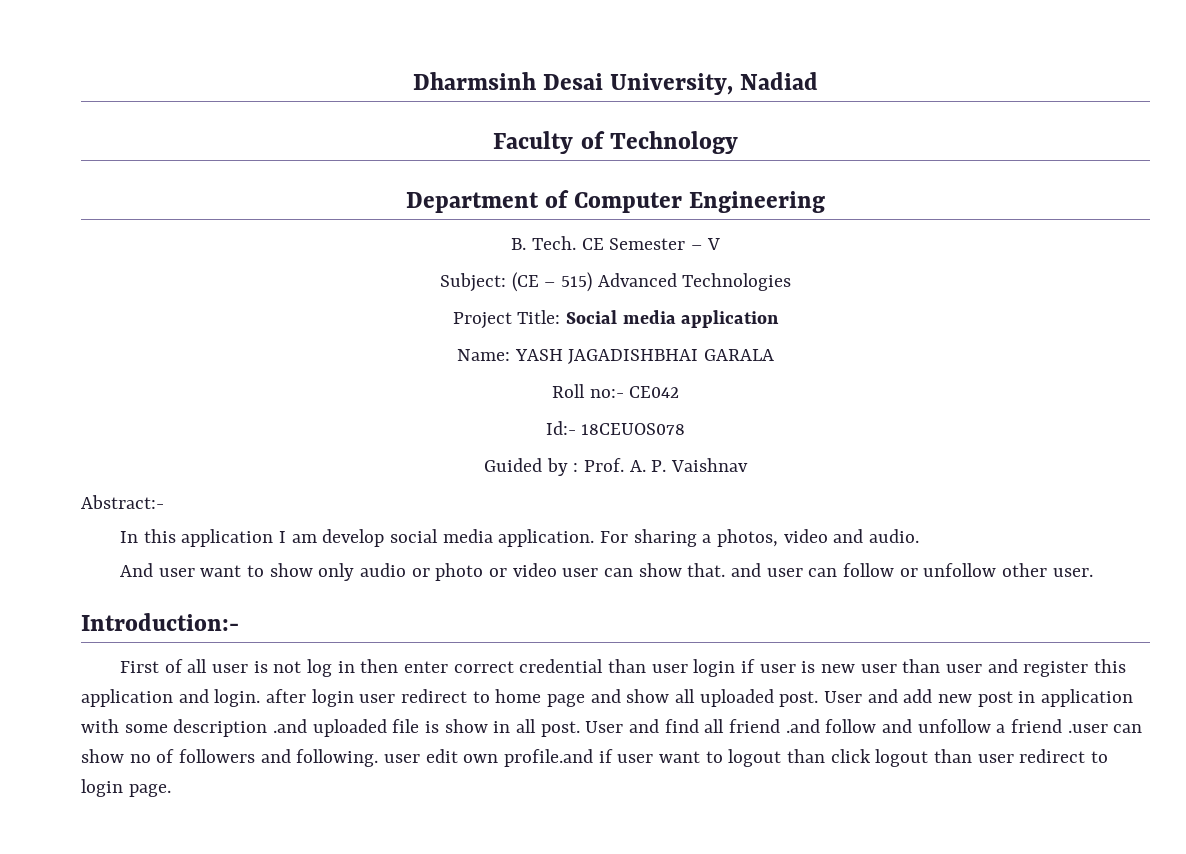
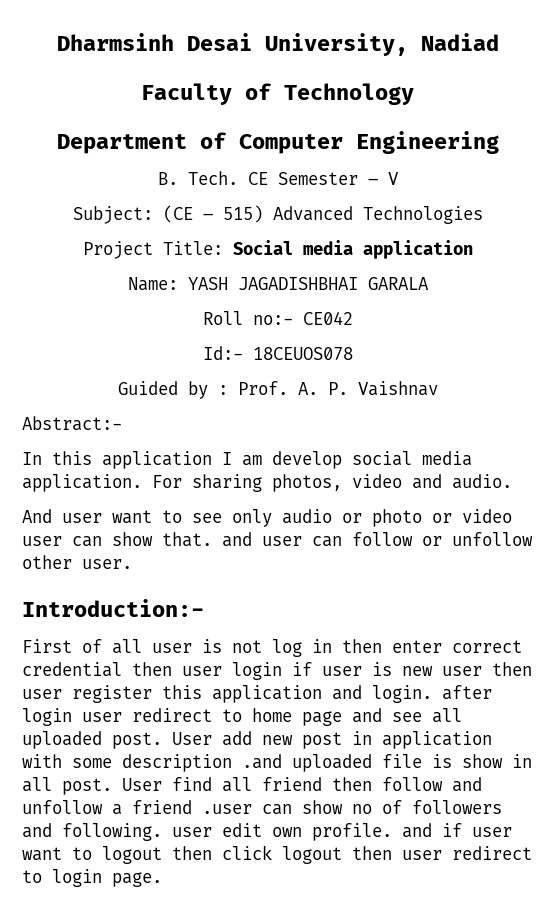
- For sharing a photos, video and audio.
+ For sharing photos, video and audio.
- And user want to show only audio or photo or video user can show that. and user can follow or unfollow other user.
+ And user want to see only audio or photo or video user can show that. and user can follow or unfollow other user.
- First of all user is not log in then enter correct credential than user login if user is new user than user and register this application and login. after login user redirect to home page and show all uploaded post.
+ First of all user is not log in then enter correct credential then user login if user is new user then user register this application and login. after login user redirect to home page and see all uploaded post.
- User and add new post in application with some description .and uploaded file is show in all post.
+ User add new post in application with some description .and uploaded file is show in all post.
- User and find all friend .and follow and unfollow a friend .user can show no of followers and following. user edit own profile.and if user want to logout than click logout than user redirect to login page.
+ User find all friend then follow and unfollow a friend .user can show no of followers and following. user edit own profile. and if user want to logout then click logout then user redirect to login page.

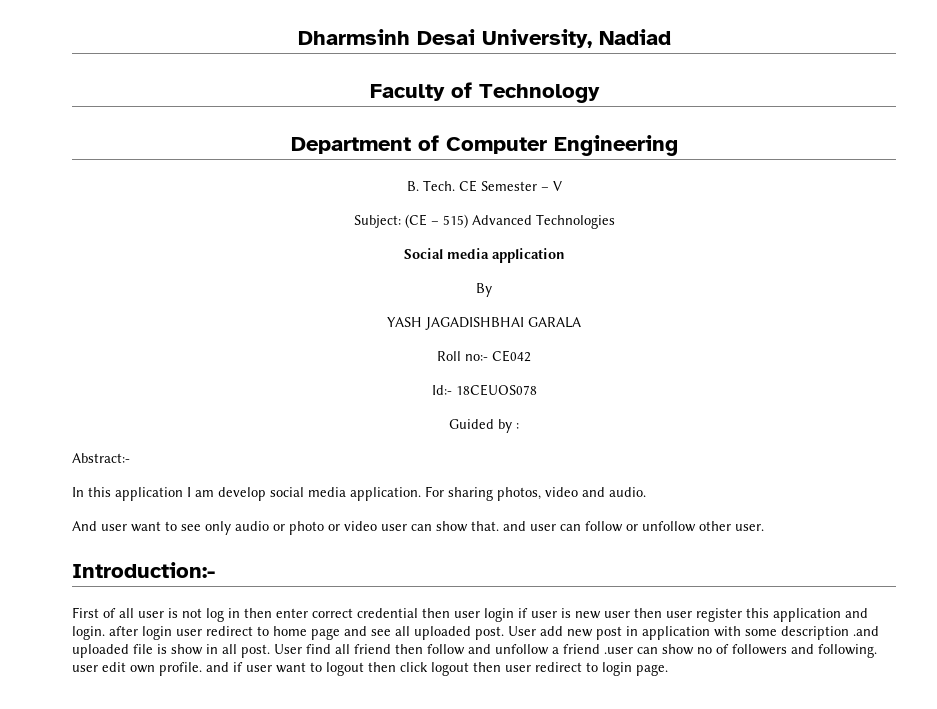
- Project Title: Social media application
+ Social media application
- Name: YASH JAGADISHBHAI GARALA
+ By
+ YASH JAGADISHBHAI GARALA
- Guided by : Prof. A. P. Vaishnav
+ Guided by :

